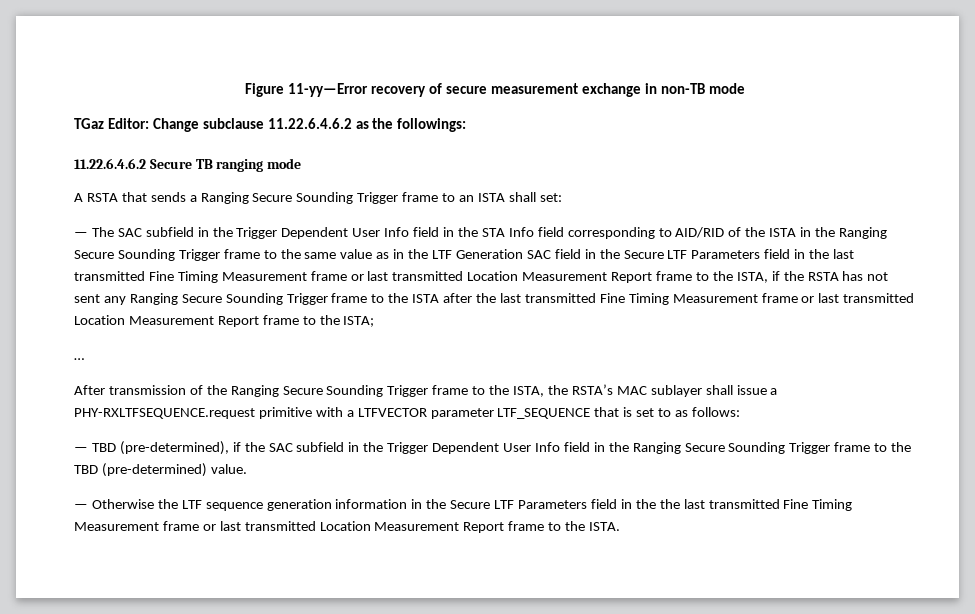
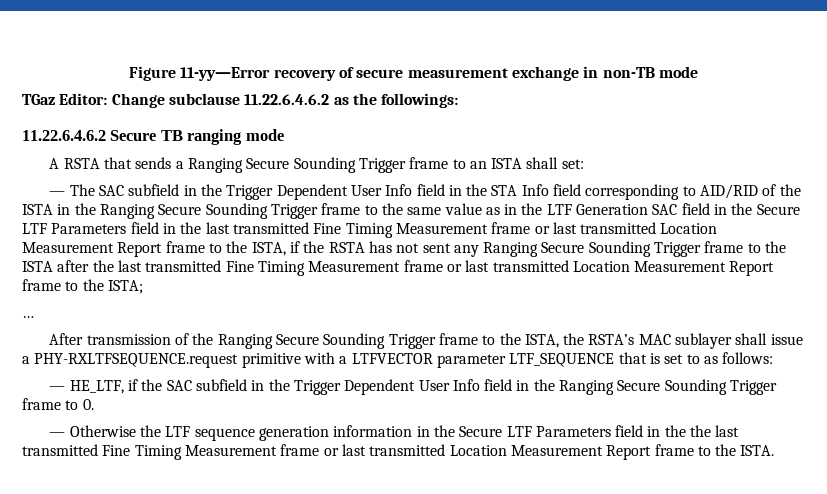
- — TBD (pre-determined), if the SAC subfield in the Trigger Dependent User Info field in the Ranging Secure Sounding Trigger frame to the TBD (pre-determined) value.
+ — HE_LTF, if the SAC subfield in the Trigger Dependent User Info field in the Ranging Secure Sounding Trigger frame to 0.

